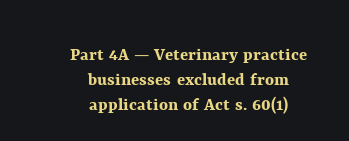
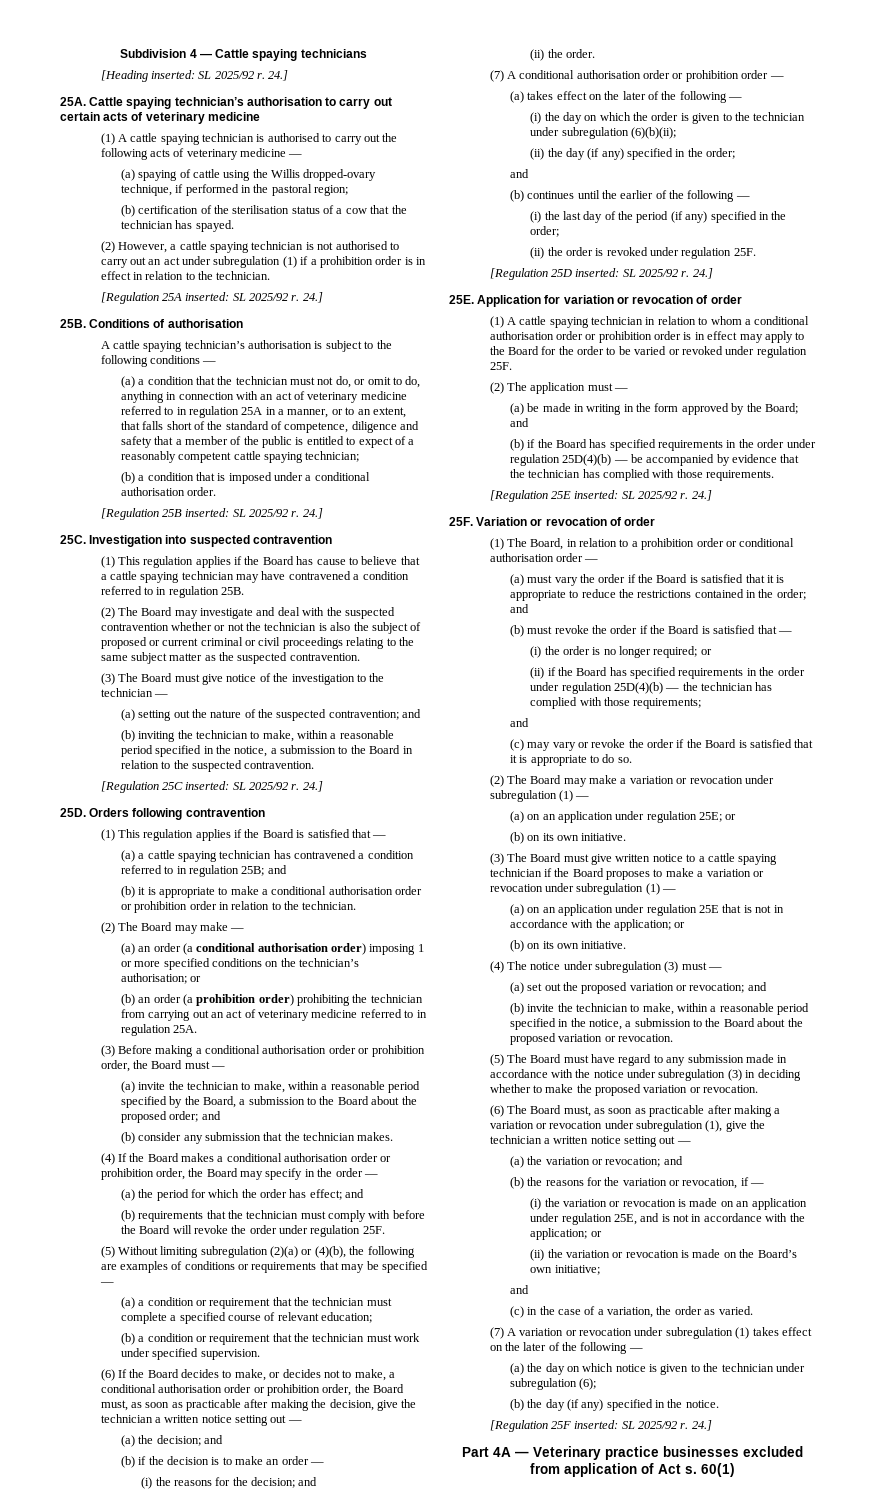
+ Subdivision 4 — Cattle spaying technicians
+ [Heading inserted: SL 2025/92 r. 24.]
+ 25A. Cattle spaying technician’s authorisation to carry out certain acts of veterinary medicine
+ (1) A cattle spaying technician is authorised to carry out the following acts of veterinary medicine —
+ (a) spaying of cattle using the Willis dropped-ovary technique, if performed in the pastoral region;
+ (b) certification of the sterilisation status of a cow that the technician has spayed.
+ (2) However, a cattle spaying technician is not authorised to carry out an act under subregulation (1) if a prohibition order is in effect in relation to the technician.
+ [Regulation 25A inserted: SL 2025/92 r. 24.]
+ 25B. Conditions of authorisation
+ A cattle spaying technician’s authorisation is subject to the following conditions —
+ (a) a condition that the technician must not do, or omit to do, anything in connection with an act of veterinary medicine referred to in regulation 25A in a manner, or to an extent, that falls short of the standard of competence, diligence and safety that a member of the public is entitled to expect of a reasonably competent cattle spaying technician;
+ (b) a condition that is imposed under a conditional authorisation order.
+ [Regulation 25B inserted: SL 2025/92 r. 24.]
+ 25C. Investigation into suspected contravention
+ (1) This regulation applies if the Board has cause to believe that a cattle spaying technician may have contravened a condition referred to in regulation 25B.
+ (2) The Board may investigate and deal with the suspected contravention whether or not the technician is also the subject of proposed or current criminal or civil proceedings relating to the same subject matter as the suspected contravention.
+ (3) The Board must give notice of the investigation to the technician —
+ (a) setting out the nature of the suspected contravention; and
+ (b) inviting the technician to make, within a reasonable period specified in the notice, a submission to the Board in relation to the suspected contravention.
+ [Regulation 25C inserted: SL 2025/92 r. 24.]
+ 25D. Orders following contravention
+ (1) This regulation applies if the Board is satisfied that —
+ (a) a cattle spaying technician has contravened a condition referred to in regulation 25B; and
+ (b) it is appropriate to make a conditional authorisation order or prohibition order in relation to the technician.
+ (2) The Board may make —
+ (a) an order (a conditional authorisation order) imposing 1 or more specified conditions on the technician’s authorisation; or
+ (b) an order (a prohibition order) prohibiting the technician from carrying out an act of veterinary medicine referred to in regulation 25A.
+ (3) Before making a conditional authorisation order or prohibition order, the Board must —
+ (a) invite the technician to make, within a reasonable period specified by the Board, a submission to the Board about the proposed order; and
+ (b) consider any submission that the technician makes.
+ (4) If the Board makes a conditional authorisation order or prohibition order, the Board may specify in the order —
+ (a) the period for which the order has effect; and
+ (b) requirements that the technician must comply with before the Board will revoke the order under regulation 25F.
+ (5) Without limiting subregulation (2)(a) or (4)(b), the following are examples of conditions or requirements that may be specified —
+ (a) a condition or requirement that the technician must complete a specified course of relevant education;
+ (b) a condition or requirement that the technician must work under specified supervision.
+ (6) If the Board decides to make, or decides not to make, a conditional authorisation order or prohibition order, the Board must, as soon as practicable after making the decision, give the technician a written notice setting out —
+ (a) the decision; and
+ (b) if the decision is to make an order —
+ (i) the reasons for the decision; and
+ (ii) the order.
+ (7) A conditional authorisation order or prohibition order —
+ (a) takes effect on the later of the following —
+ (i) the day on which the order is given to the technician under subregulation (6)(b)(ii);
+ (ii) the day (if any) specified in the order;
+ and
+ (b) continues until the earlier of the following —
+ (i) the last day of the period (if any) specified in the order;
+ (ii) the order is revoked under regulation 25F.
+ [Regulation 25D inserted: SL 2025/92 r. 24.]
+ 25E. Application for variation or revocation of order
+ (1) A cattle spaying technician in relation to whom a conditional authorisation order or prohibition order is in effect may apply to the Board for the order to be varied or revoked under regulation 25F.
+ (2) The application must —
+ (a) be made in writing in the form approved by the Board; and
+ (b) if the Board has specified requirements in the order under regulation 25D(4)(b) — be accompanied by evidence that the technician has complied with those requirements.
+ [Regulation 25E inserted: SL 2025/92 r. 24.]
+ 25F. Variation or revocation of order
+ (1) The Board, in relation to a prohibition order or conditional authorisation order —
+ (a) must vary the order if the Board is satisfied that it is appropriate to reduce the restrictions contained in the order; and
+ (b) must revoke the order if the Board is satisfied that —
+ (i) the order is no longer required; or
+ (ii) if the Board has specified requirements in the order under regulation 25D(4)(b) — the technician has complied with those requirements;
+ and
+ (c) may vary or revoke the order if the Board is satisfied that it is appropriate to do so.
+ (2) The Board may make a variation or revocation under subregulation (1) —
+ (a) on an application under regulation 25E; or
+ (b) on its own initiative.
+ (3) The Board must give written notice to a cattle spaying technician if the Board proposes to make a variation or revocation under subregulation (1) —
+ (a) on an application under regulation 25E that is not in accordance with the application; or
+ (b) on its own initiative.
+ (4) The notice under subregulation (3) must —
+ (a) set out the proposed variation or revocation; and
+ (b) invite the technician to make, within a reasonable period specified in the notice, a submission to the Board about the proposed variation or revocation.
+ (5) The Board must have regard to any submission made in accordance with the notice under subregulation (3) in deciding whether to make the proposed variation or revocation.
+ (6) The Board must, as soon as practicable after making a variation or revocation under subregulation (1), give the technician a written notice setting out —
+ (a) the variation or revocation; and
+ (b) the reasons for the variation or revocation, if —
+ (i) the variation or revocation is made on an application under regulation 25E, and is not in accordance with the application; or
+ (ii) the variation or revocation is made on the Board’s own initiative;
+ and
+ (c) in the case of a variation, the order as varied.
+ (7) A variation or revocation under subregulation (1) takes effect on the later of the following —
+ (a) the day on which notice is given to the technician under subregulation (6);
+ (b) the day (if any) specified in the notice.
+ [Regulation 25F inserted: SL 2025/92 r. 24.]

